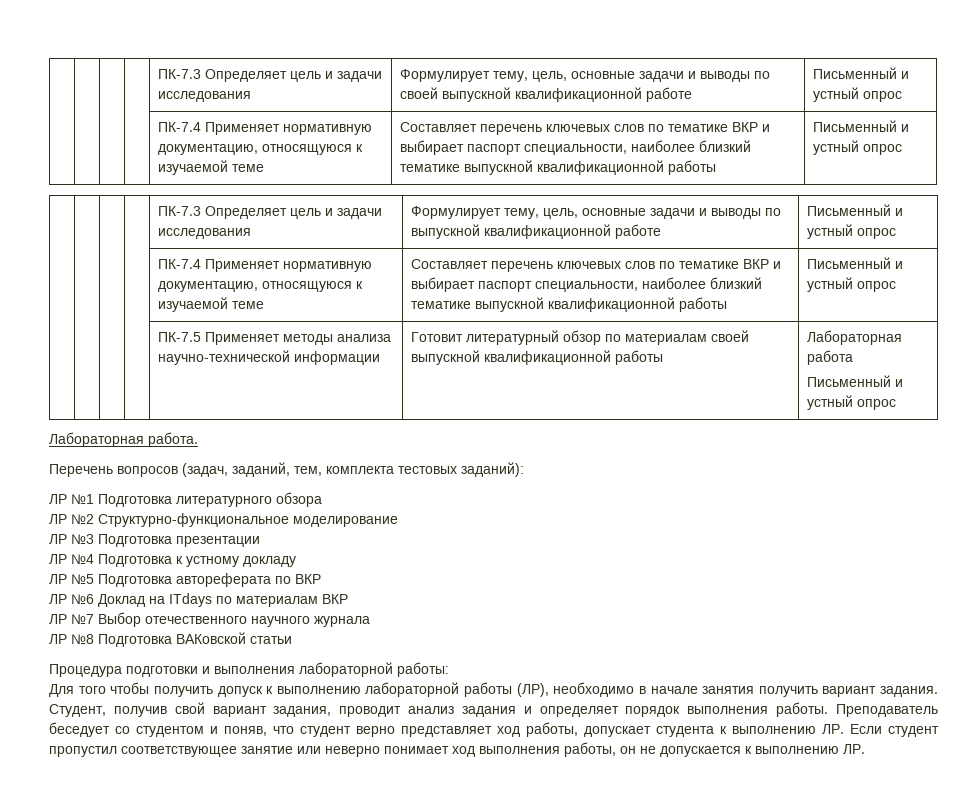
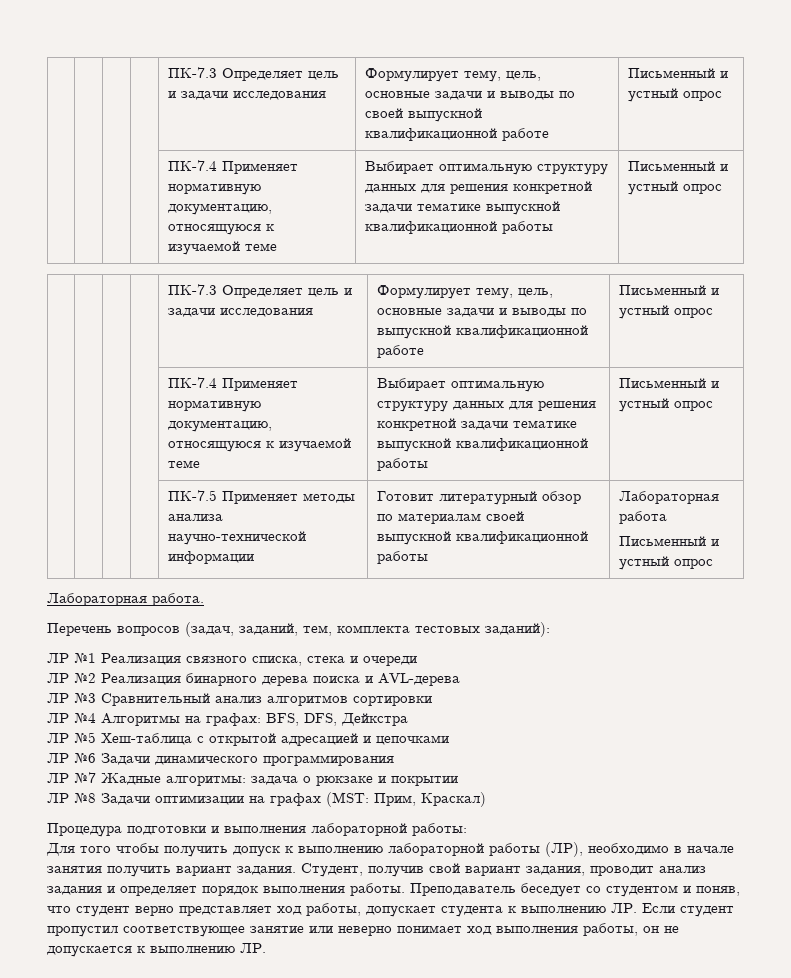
  | | | | ПК-7.3 Определяет цель и задачи исследования | Формулирует тему, цель, основные задачи и выводы по своей выпускной квалификационной работе | Письменный и устный опрос
- | | | | ПК-7.4 Применяет нормативную документацию, относящуюся к изучаемой теме | Составляет перечень ключевых слов по тематике ВКР и выбирает паспорт специальности, наиболее близкий тематике выпускной квалификационной работы | Письменный и устный опрос
+ | | | | ПК-7.4 Применяет нормативную документацию, относящуюся к изучаемой теме | Выбирает оптимальную структуру данных для решения конкретной задачи тематике выпускной квалификационной работы | Письменный и устный опрос
  | | | | ПК-7.3 Определяет цель и задачи исследования | Формулирует тему, цель, основные задачи и выводы по выпускной квалификационной работе | Письменный и устный опрос
- | | | | ПК-7.4 Применяет нормативную документацию, относящуюся к изучаемой теме | Составляет перечень ключевых слов по тематике ВКР и выбирает паспорт специальности, наиболее близкий тематике выпускной квалификационной работы | Письменный и устный опрос
+ | | | | ПК-7.4 Применяет нормативную документацию, относящуюся к изучаемой теме | Выбирает оптимальную структуру данных для решения конкретной задачи тематике выпускной квалификационной работы | Письменный и устный опрос
- ЛР №1 Подготовка литературного обзора
- ЛР №2 Структурно-функциональное моделирование
- ЛР №3 Подготовка презентации
- ЛР №4 Подготовка к устному докладу
- ЛР №5 Подготовка автореферата по ВКР
- ЛР №6 Доклад на ITdays по материалам ВКР
- ЛР №7 Выбор отечественного научного журнала
- ЛР №8 Подготовка ВАКовской статьи
+ ЛР №1 Реализация связного списка, стека и очереди
+ ЛР №2 Реализация бинарного дерева поиска и AVL-дерева
+ ЛР №3 Сравнительный анализ алгоритмов сортировки
+ ЛР №4 Алгоритмы на графах: BFS, DFS, Дейкстра
+ ЛР №5 Хеш-таблица с открытой адресацией и цепочками
+ ЛР №6 Задачи динамического программирования
+ ЛР №7 Жадные алгоритмы: задача о рюкзаке и покрытии
+ ЛР №8 Задачи оптимизации на графах (MST: Прим, Краскал)

